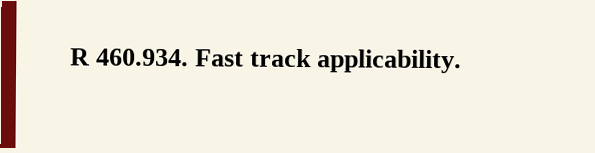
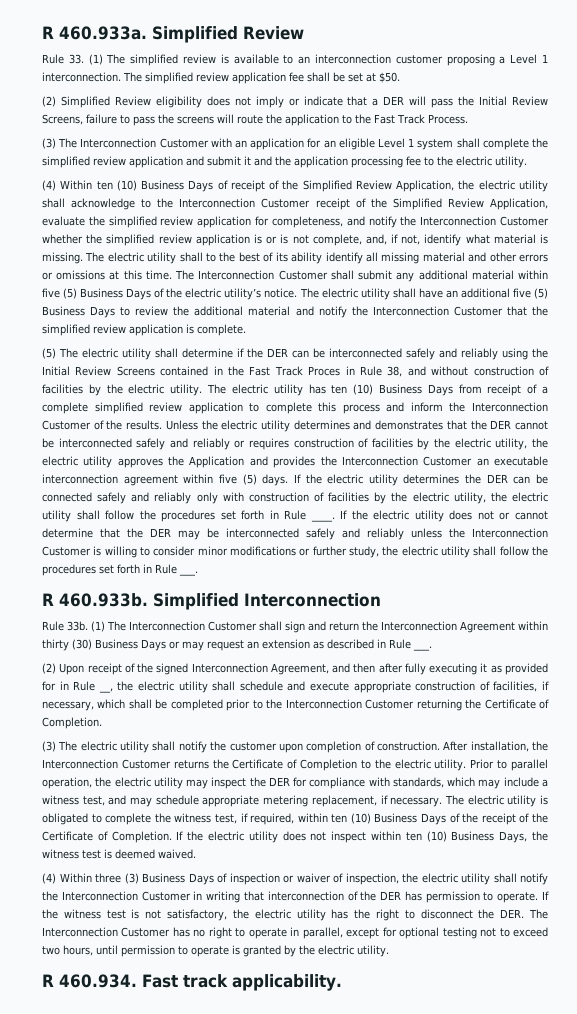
+ R 460.933a. Simplified Review
+ Rule 33. (1) The simplified review is available to an interconnection customer proposing a Level 1 interconnection. The simplified review application fee shall be set at $50.
+ (2) Simplified Review eligibility does not imply or indicate that a DER will pass the Initial Review Screens, failure to pass the screens will route the application to the Fast Track Process.
+ (3) The Interconnection Customer with an application for an eligible Level 1 system shall complete the simplified review application and submit it and the application processing fee to the electric utility.
+ (4) Within ten (10) Business Days of receipt of the Simplified Review Application, the electric utility shall acknowledge to the Interconnection Customer receipt of the Simplified Review Application, evaluate the simplified review application for completeness, and notify the Interconnection Customer whether the simplified review application is or is not complete, and, if not, identify what material is missing. The electric utility shall to the best of its ability identify all missing material and other errors or omissions at this time. The Interconnection Customer shall submit any additional material within five (5) Business Days of the electric utility’s notice. The electric utility shall have an additional five (5) Business Days to review the additional material and notify the Interconnection Customer that the simplified review application is complete.
+ (5) The electric utility shall determine if the DER can be interconnected safely and reliably using the Initial Review Screens contained in the Fast Track Proces in Rule 38, and without construction of facilities by the electric utility. The electric utility has ten (10) Business Days from receipt of a complete simplified review application to complete this process and inform the Interconnection Customer of the results. Unless the electric utility determines and demonstrates that the DER cannot be interconnected safely and reliably or requires construction of facilities by the electric utility, the electric utility approves the Application and provides the Interconnection Customer an executable interconnection agreement within five (5) days. If the electric utility determines the DER can be connected safely and reliably only with construction of facilities by the electric utility, the electric utility shall follow the procedures set forth in Rule ____. If the electric utility does not or cannot determine that the DER may be interconnected safely and reliably unless the Interconnection Customer is willing to consider minor modifications or further study, the electric utility shall follow the procedures set forth in Rule ___.
+ R 460.933b. Simplified Interconnection
+ Rule 33b. (1) The Interconnection Customer shall sign and return the Interconnection Agreement within thirty (30) Business Days or may request an extension as described in Rule ___.
+ (2) Upon receipt of the signed Interconnection Agreement, and then after fully executing it as provided for in Rule __, the electric utility shall schedule and execute appropriate construction of facilities, if necessary, which shall be completed prior to the Interconnection Customer returning the Certificate of Completion.
+ (3) The electric utility shall notify the customer upon completion of construction. After installation, the Interconnection Customer returns the Certificate of Completion to the electric utility. Prior to parallel operation, the electric utility may inspect the DER for compliance with standards, which may include a witness test, and may schedule appropriate metering replacement, if necessary. The electric utility is obligated to complete the witness test, if required, within ten (10) Business Days of the receipt of the Certificate of Completion. If the electric utility does not inspect within ten (10) Business Days, the witness test is deemed waived.
+ (4) Within three (3) Business Days of inspection or waiver of inspection, the electric utility shall notify the Interconnection Customer in writing that interconnection of the DER has permission to operate. If the witness test is not satisfactory, the electric utility has the right to disconnect the DER. The Interconnection Customer has no right to operate in parallel, except for optional testing not to exceed two hours, until permission to operate is granted by the electric utility.

